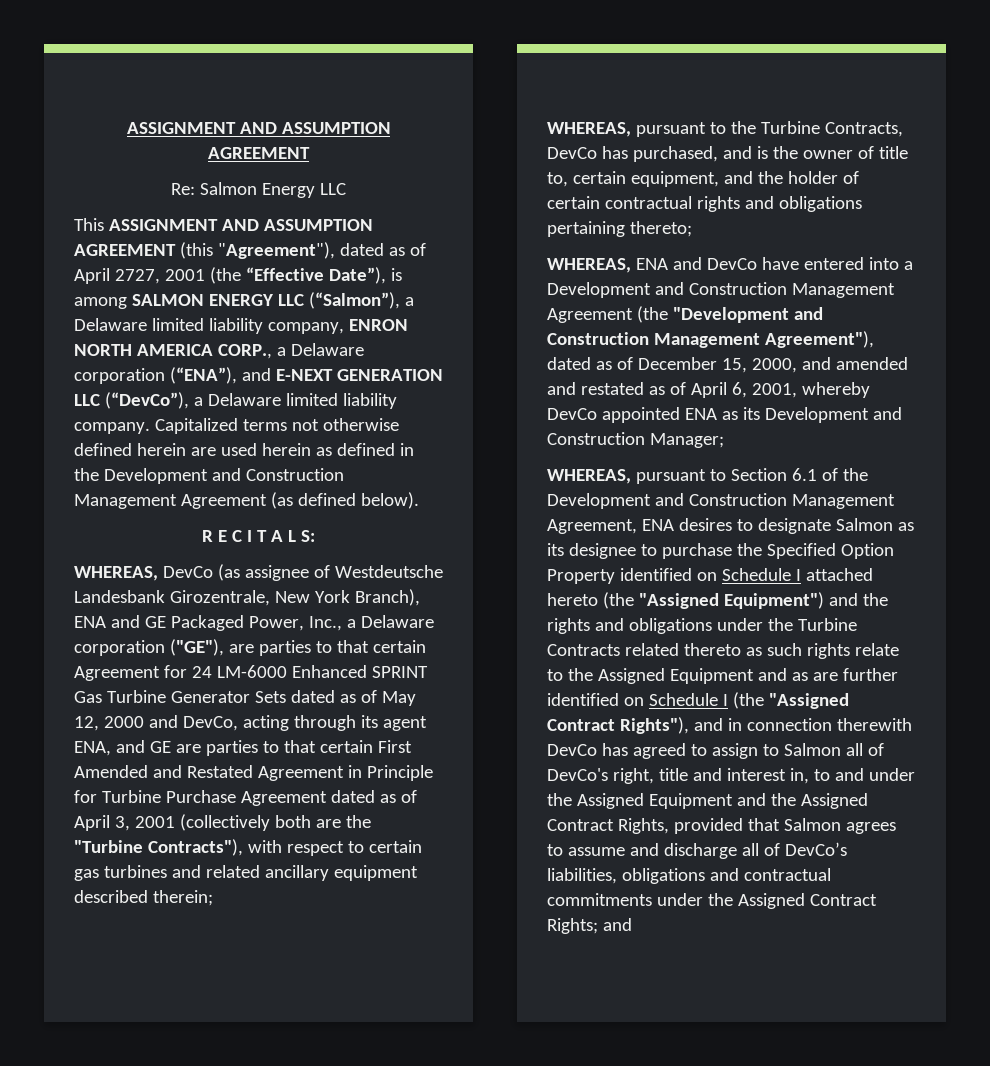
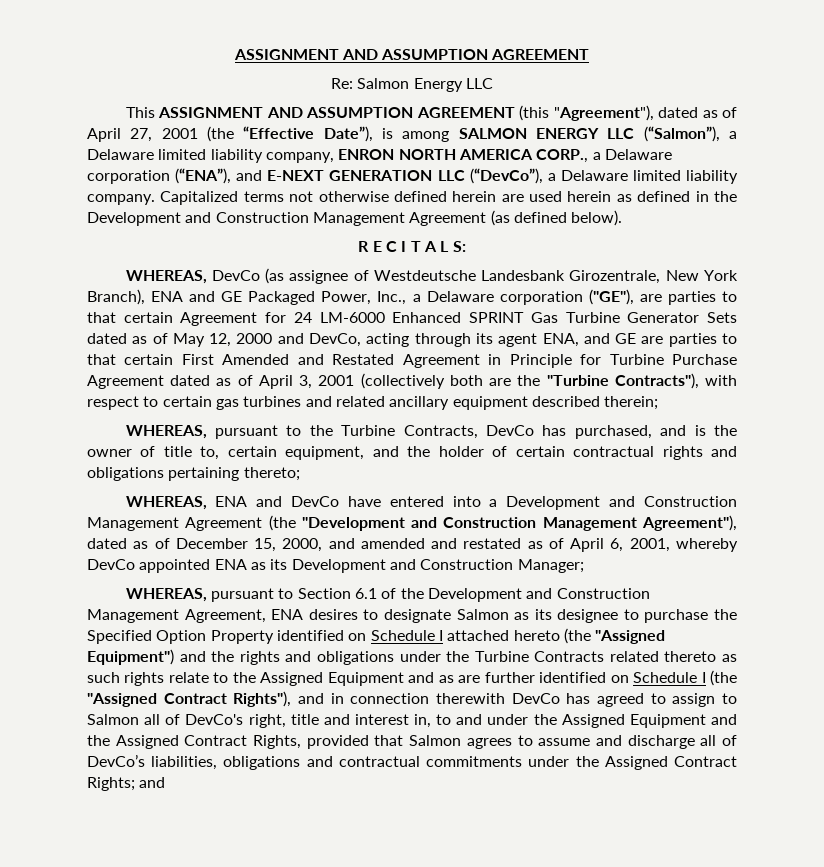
- This ASSIGNMENT AND ASSUMPTION AGREEMENT (this "Agreement"), dated as of April 2727, 2001 (the “Effective Date”), is among SALMON ENERGY LLC (“Salmon”), a Delaware limited liability company, ENRON NORTH AMERICA CORP., a Delaware corporation (“ENA”), and E-NEXT GENERATION LLC (“DevCo”), a Delaware limited liability company.
+ This ASSIGNMENT AND ASSUMPTION AGREEMENT (this "Agreement"), dated as of April 27, 2001 (the “Effective Date”), is among SALMON ENERGY LLC (“Salmon”), a Delaware limited liability company, ENRON NORTH AMERICA CORP., a Delaware corporation (“ENA”), and E-NEXT GENERATION LLC (“DevCo”), a Delaware limited liability company.

